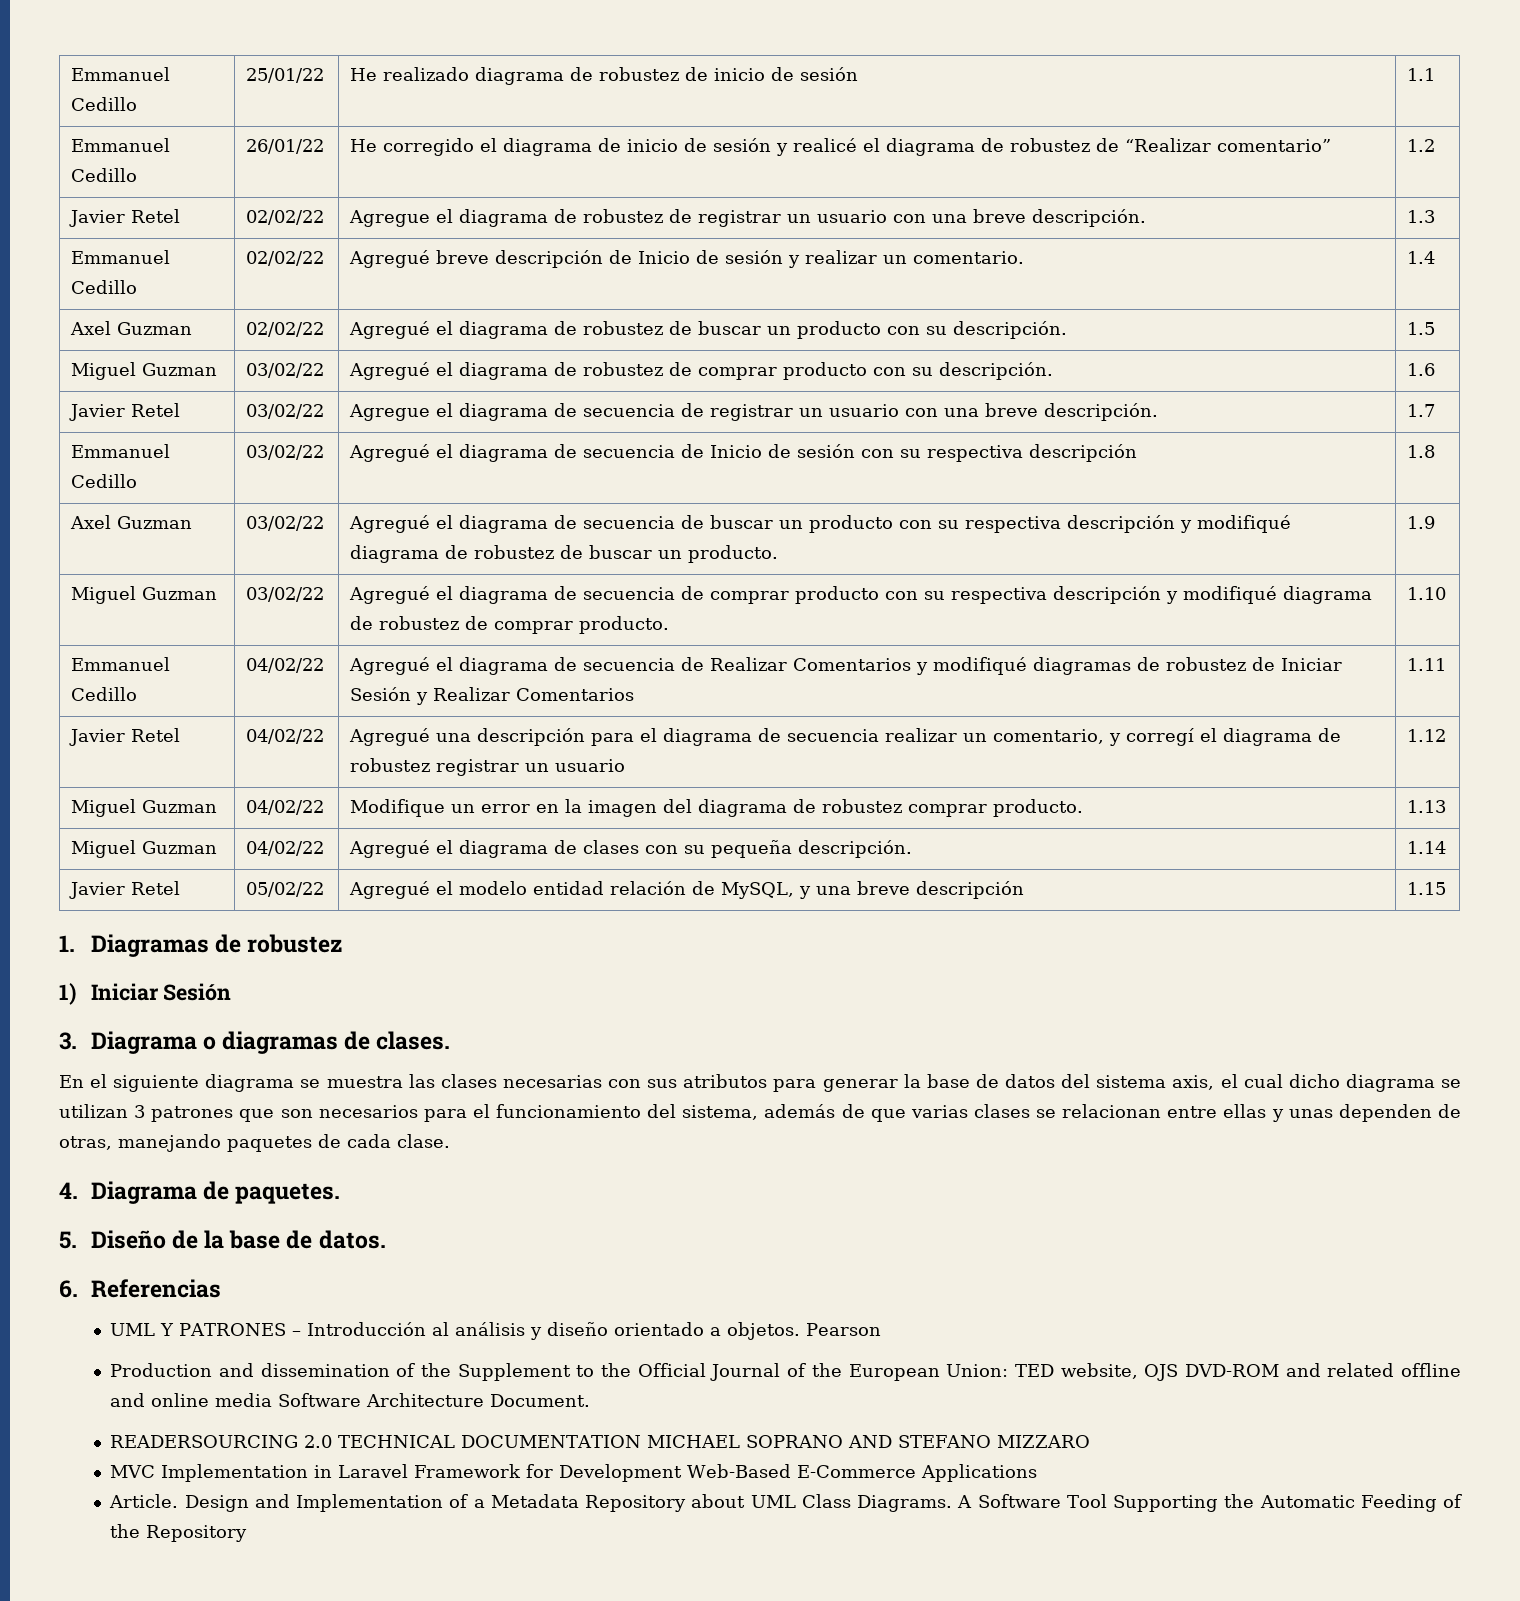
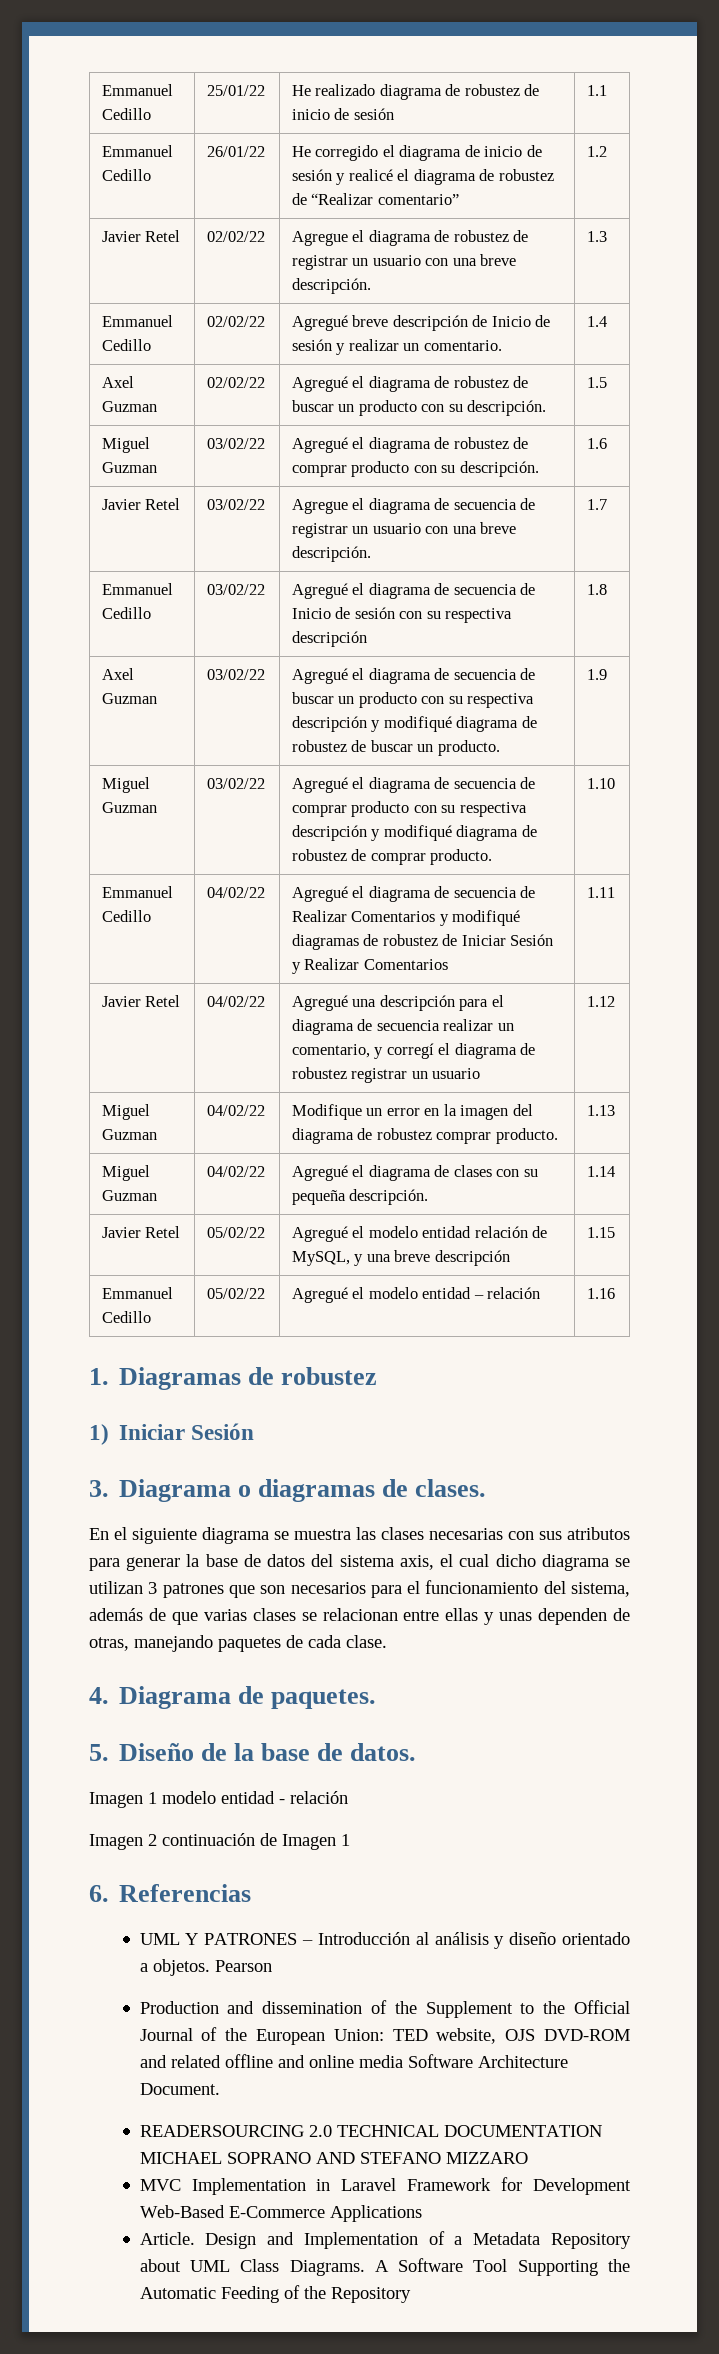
+ Emmanuel Cedillo | 05/02/22 | Agregué el modelo entidad – relación | 1.16
+ Imagen 1 modelo entidad - relación
+ Imagen 2 continuación de Imagen 1

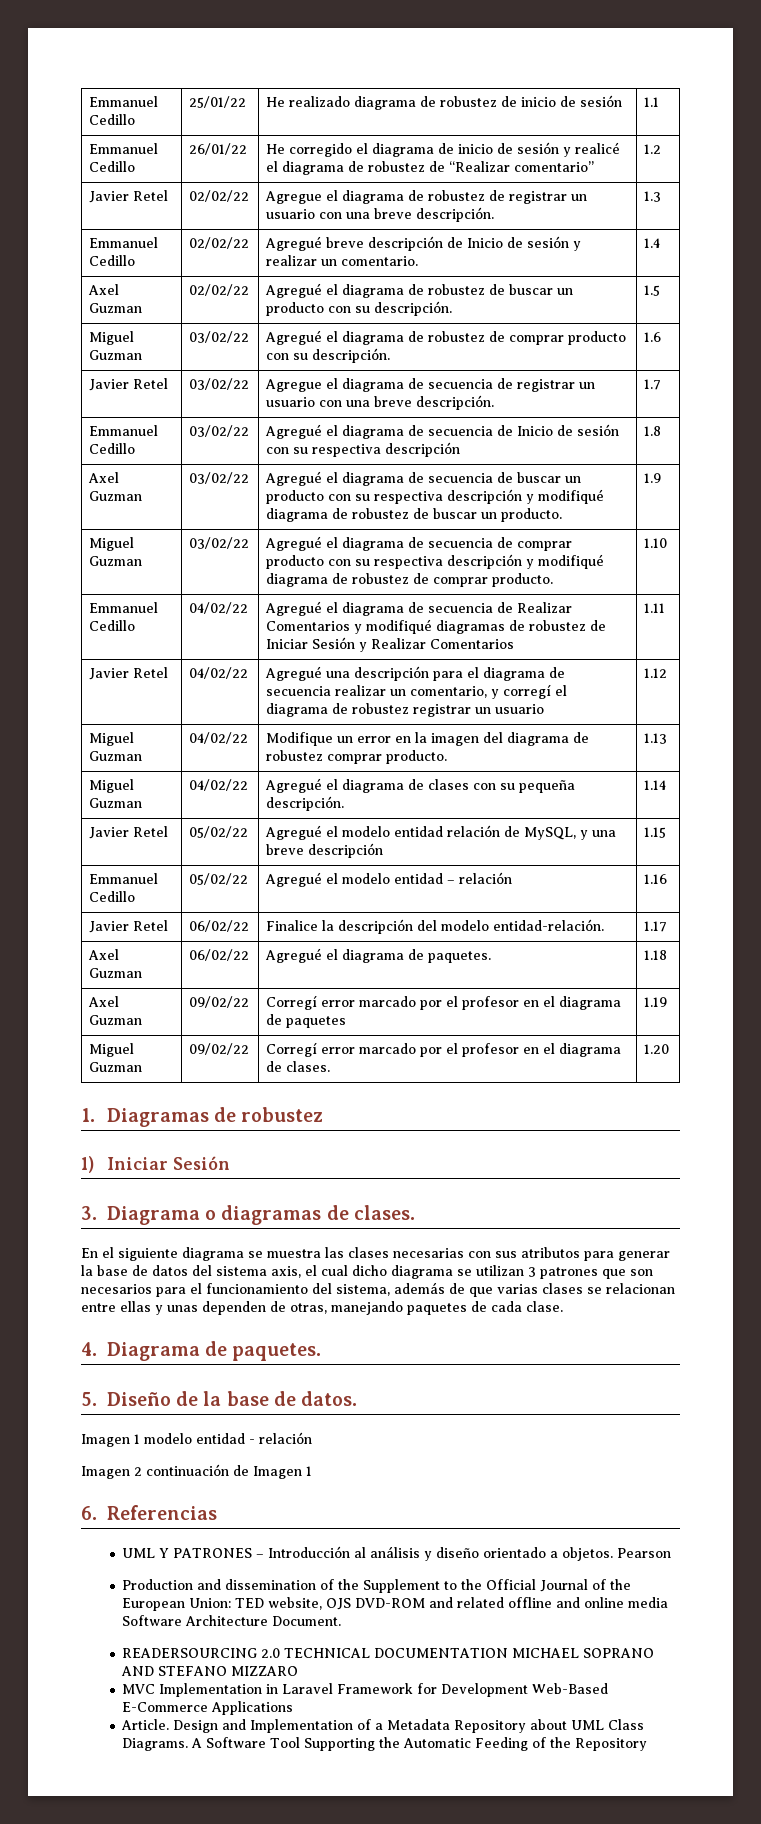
+ Javier Retel | 06/02/22 | Finalice la descripción del modelo entidad-relación. | 1.17
+ Axel Guzman | 06/02/22 | Agregué el diagrama de paquetes. | 1.18
+ Axel Guzman | 09/02/22 | Corregí error marcado por el profesor en el diagrama de paquetes | 1.19
+ Miguel Guzman | 09/02/22 | Corregí error marcado por el profesor en el diagrama de clases. | 1.20

